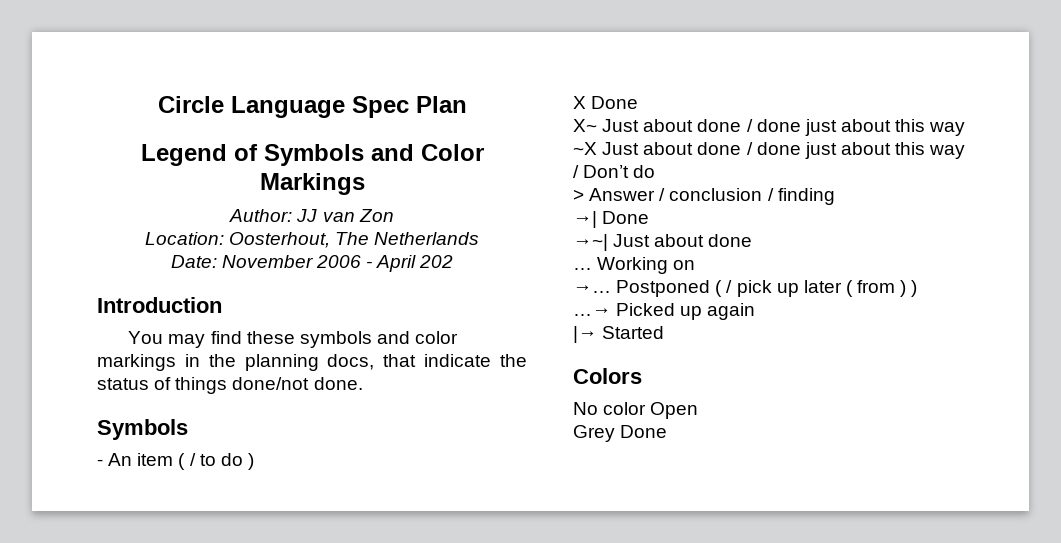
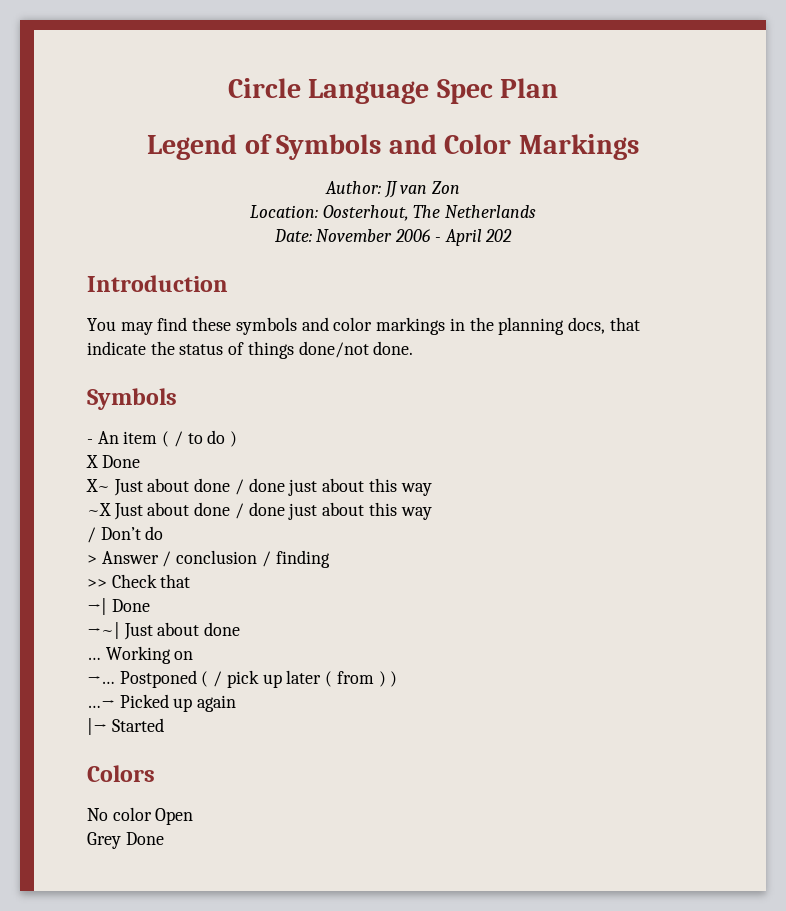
+ >> Check that

